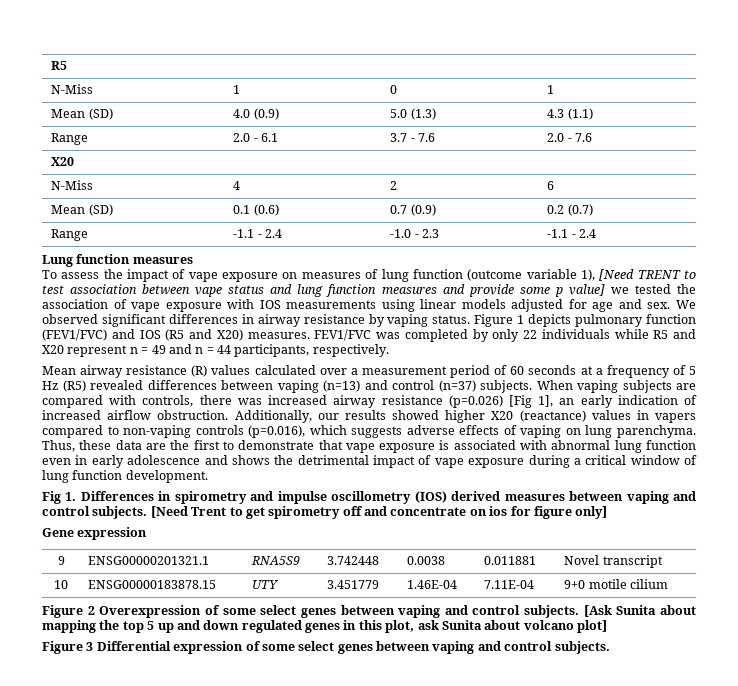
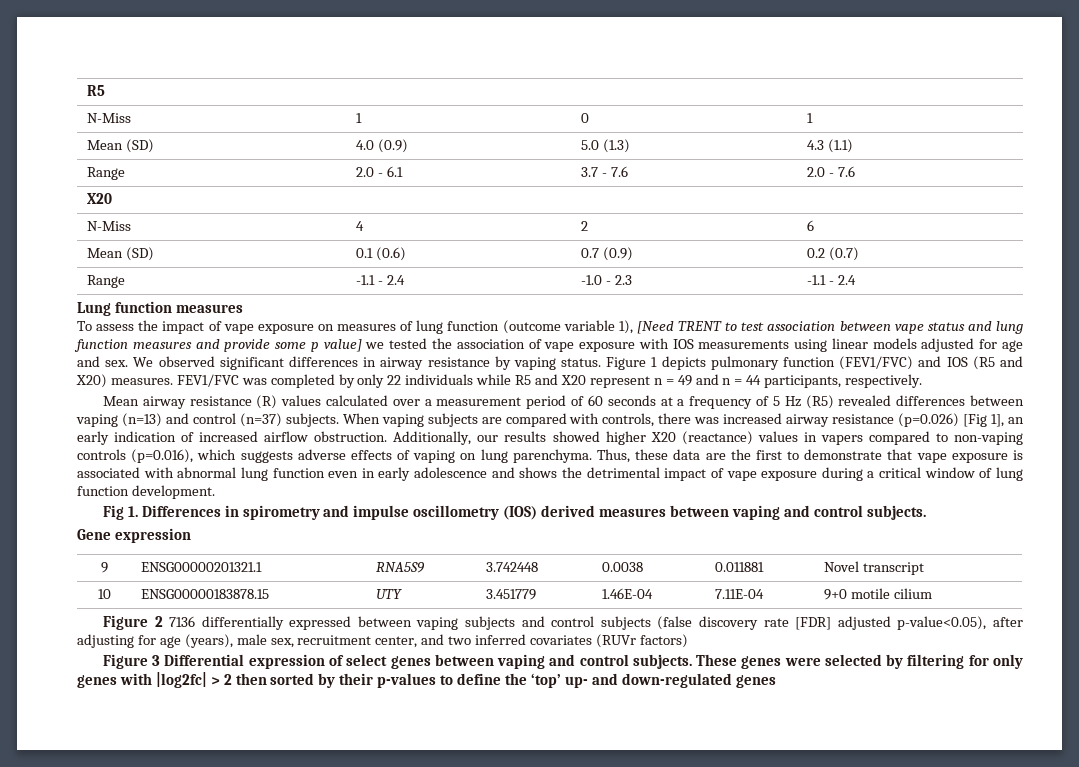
- [Need Trent to get spirometry off and concentrate on ios for figure only]
- Figure 2 Overexpression of some select genes between vaping and control subjects. [Ask Sunita about mapping the top 5 up and down regulated genes in this plot, ask Sunita about volcano plot]
- Figure 3 Differential expression of some select genes between vaping and control subjects.
+ Figure 2 7136 differentially expressed between vaping subjects and control subjects (false discovery rate [FDR] adjusted p-value<0.05), after adjusting for age (years), male sex, recruitment center, and two inferred covariates (RUVr factors)
+ Figure 3 Differential expression of select genes between vaping and control subjects. These genes were selected by filtering for only genes with |log2fc| > 2 then sorted by their p-values to define the ‘top’ up- and down-regulated genes

